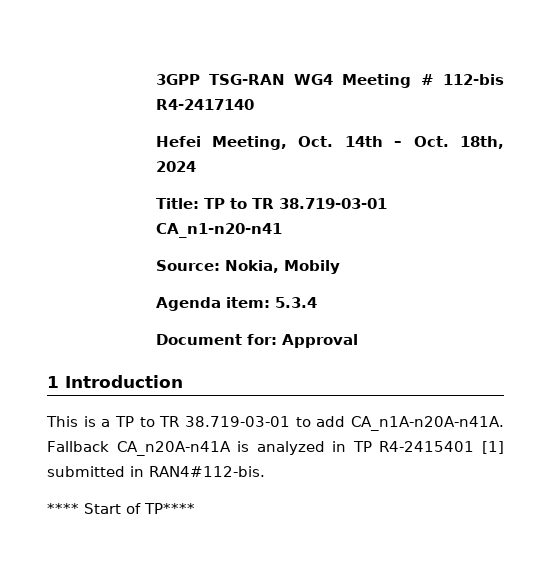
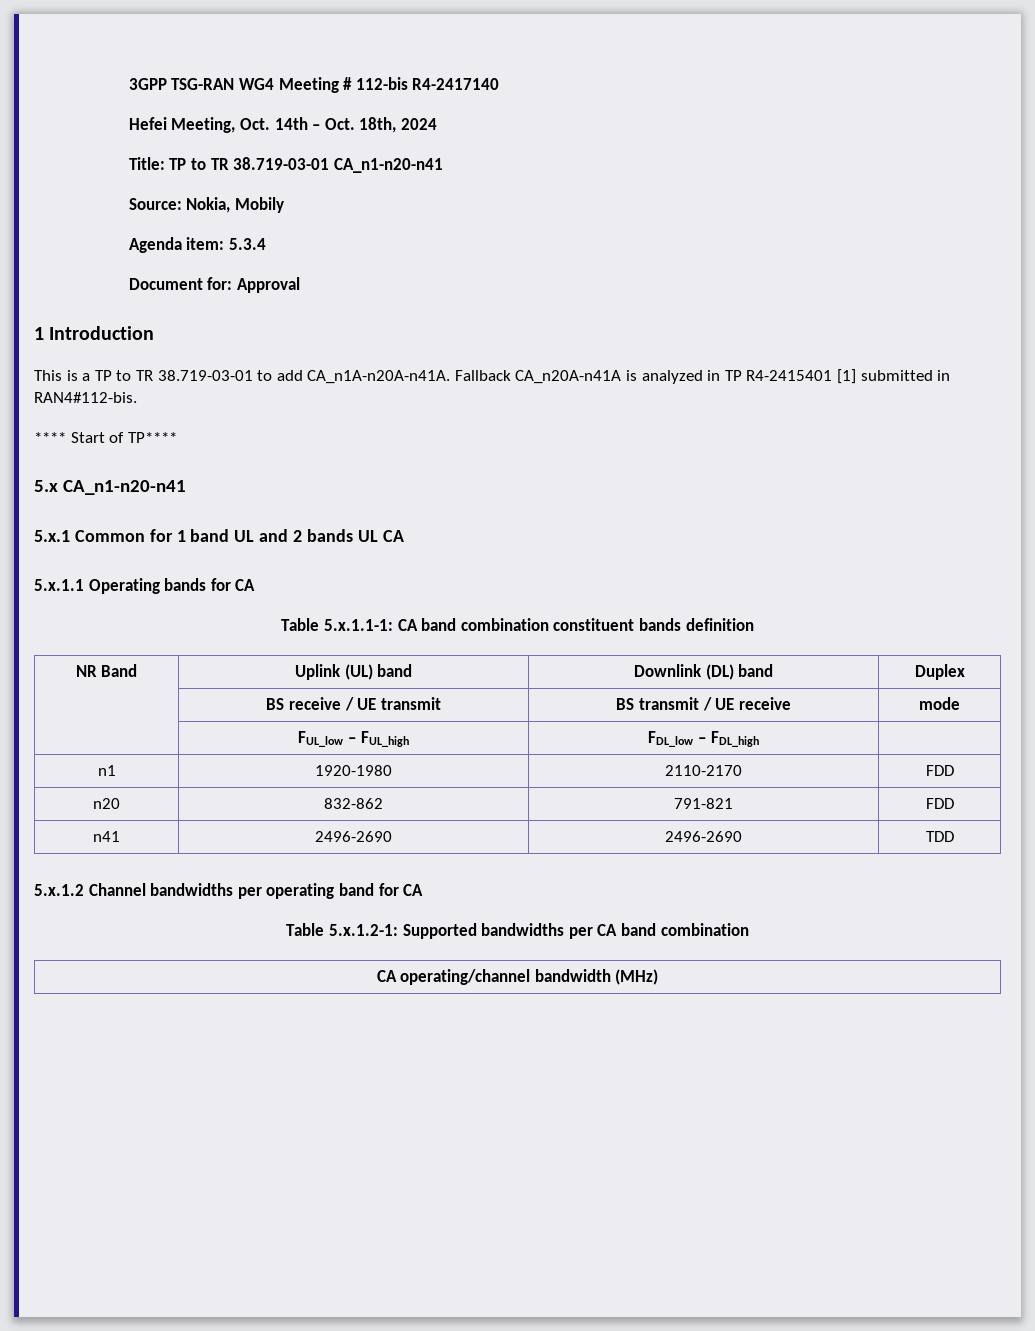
+ 5.x CA_n1-n20-n41
+ 5.x.1 Common for 1 band UL and 2 bands UL CA
+ 5.x.1.1 Operating bands for CA
+ Table 5.x.1.1-1: CA band combination constituent bands definition
+ NR Band | Uplink (UL) band | Downlink (DL) band | Duplex
+ | BS receive / UE transmit | BS transmit / UE receive | mode
+ | FUL_low – FUL_high | FDL_low – FDL_high |
+ n1 | 1920-1980 | 2110-2170 | FDD
+ n20 | 832-862 | 791-821 | FDD
+ n41 | 2496-2690 | 2496-2690 | TDD
+ 5.x.1.2 Channel bandwidths per operating band for CA
+ Table 5.x.1.2-1: Supported bandwidths per CA band combination
+ CA operating/channel bandwidth (MHz)

